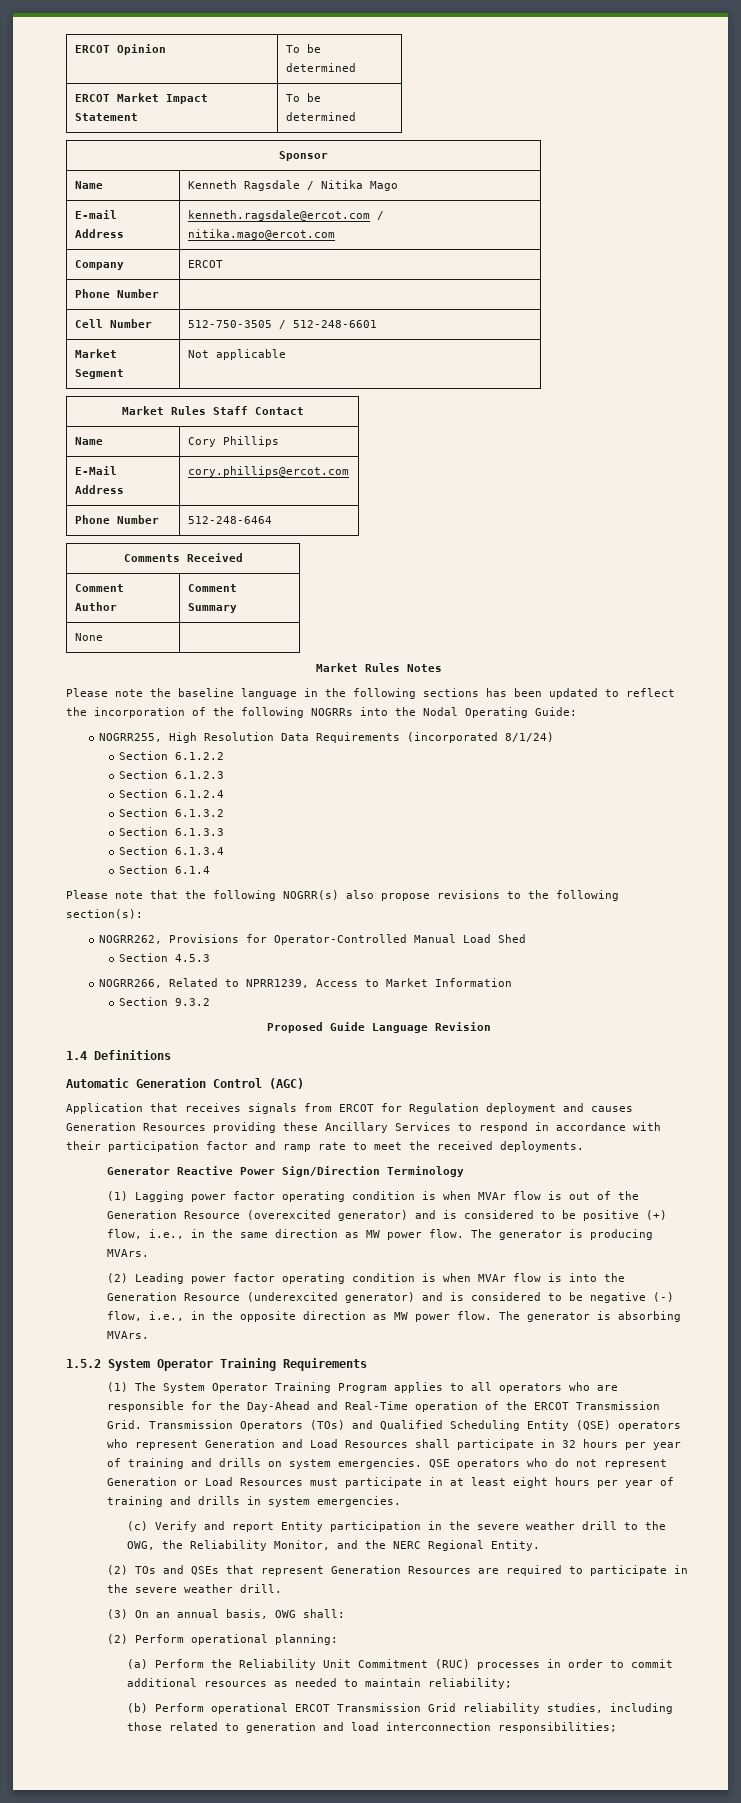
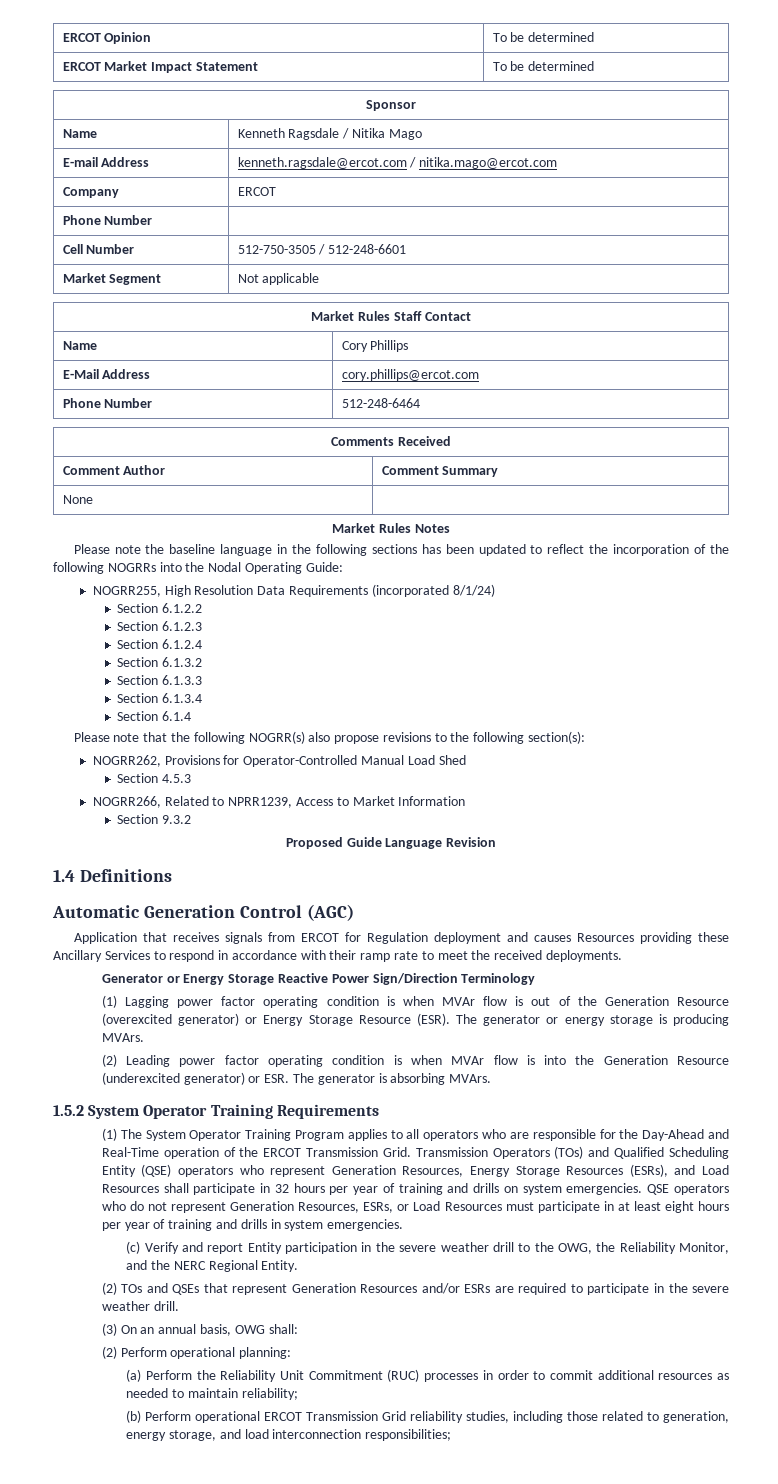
- Application that receives signals from ERCOT for Regulation deployment and causes Generation Resources providing these Ancillary Services to respond in accordance with their participation factor and ramp rate to meet the received deployments.
+ Application that receives signals from ERCOT for Regulation deployment and causes Resources providing these Ancillary Services to respond in accordance with their ramp rate to meet the received deployments.
- Generator Reactive Power Sign/Direction Terminology
+ Generator or Energy Storage Reactive Power Sign/Direction Terminology
- (1) Lagging power factor operating condition is when MVAr flow is out of the Generation Resource (overexcited generator) and is considered to be positive (+) flow, i.e., in the same direction as MW power flow. The generator is producing MVArs.
+ (1) Lagging power factor operating condition is when MVAr flow is out of the Generation Resource (overexcited generator) or Energy Storage Resource (ESR). The generator or energy storage is producing MVArs.
- (2) Leading power factor operating condition is when MVAr flow is into the Generation Resource (underexcited generator) and is considered to be negative (-) flow, i.e., in the opposite direction as MW power flow. The generator is absorbing MVArs.
+ (2) Leading power factor operating condition is when MVAr flow is into the Generation Resource (underexcited generator) or ESR. The generator is absorbing MVArs.
- Transmission Operators (TOs) and Qualified Scheduling Entity (QSE) operators who represent Generation and Load Resources shall participate in 32 hours per year of training and drills on system emergencies.
+ Transmission Operators (TOs) and Qualified Scheduling Entity (QSE) operators who represent Generation Resources, Energy Storage Resources (ESRs), and Load Resources shall participate in 32 hours per year of training and drills on system emergencies.
- QSE operators who do not represent Generation or Load Resources must participate in at least eight hours per year of training and drills in system emergencies.
+ QSE operators who do not represent Generation Resources, ESRs, or Load Resources must participate in at least eight hours per year of training and drills in system emergencies.
- (2) TOs and QSEs that represent Generation Resources are required to participate in the severe weather drill.
+ (2) TOs and QSEs that represent Generation Resources and/or ESRs are required to participate in the severe weather drill.
- (b) Perform operational ERCOT Transmission Grid reliability studies, including those related to generation and load interconnection responsibilities;
+ (b) Perform operational ERCOT Transmission Grid reliability studies, including those related to generation, energy storage, and load interconnection responsibilities;

